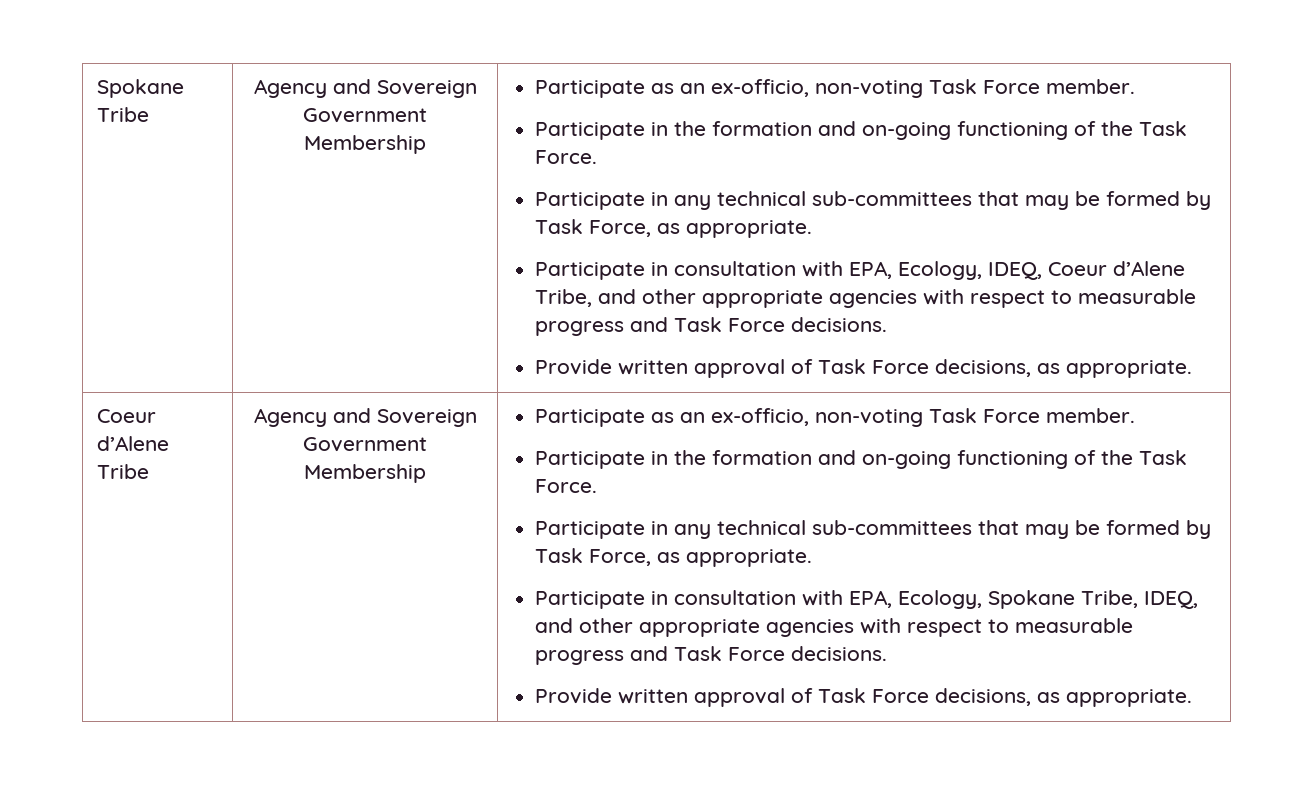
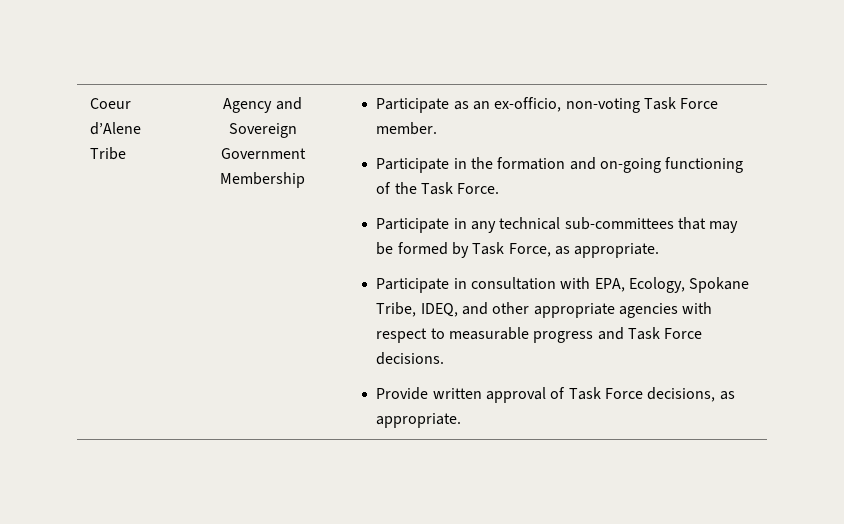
- Spokane Tribe | Agency and Sovereign Government Membership | Participate as an ex-officio, non-voting Task Force member.
- Participate in the formation and on-going functioning of the Task Force.
- Participate in any technical sub-committees that may be formed by Task Force, as appropriate.
- Participate in consultation with EPA, Ecology, IDEQ, Coeur d’Alene Tribe, and other appropriate agencies with respect to measurable progress and Task Force decisions.
- Provide written approval of Task Force decisions, as appropriate.

